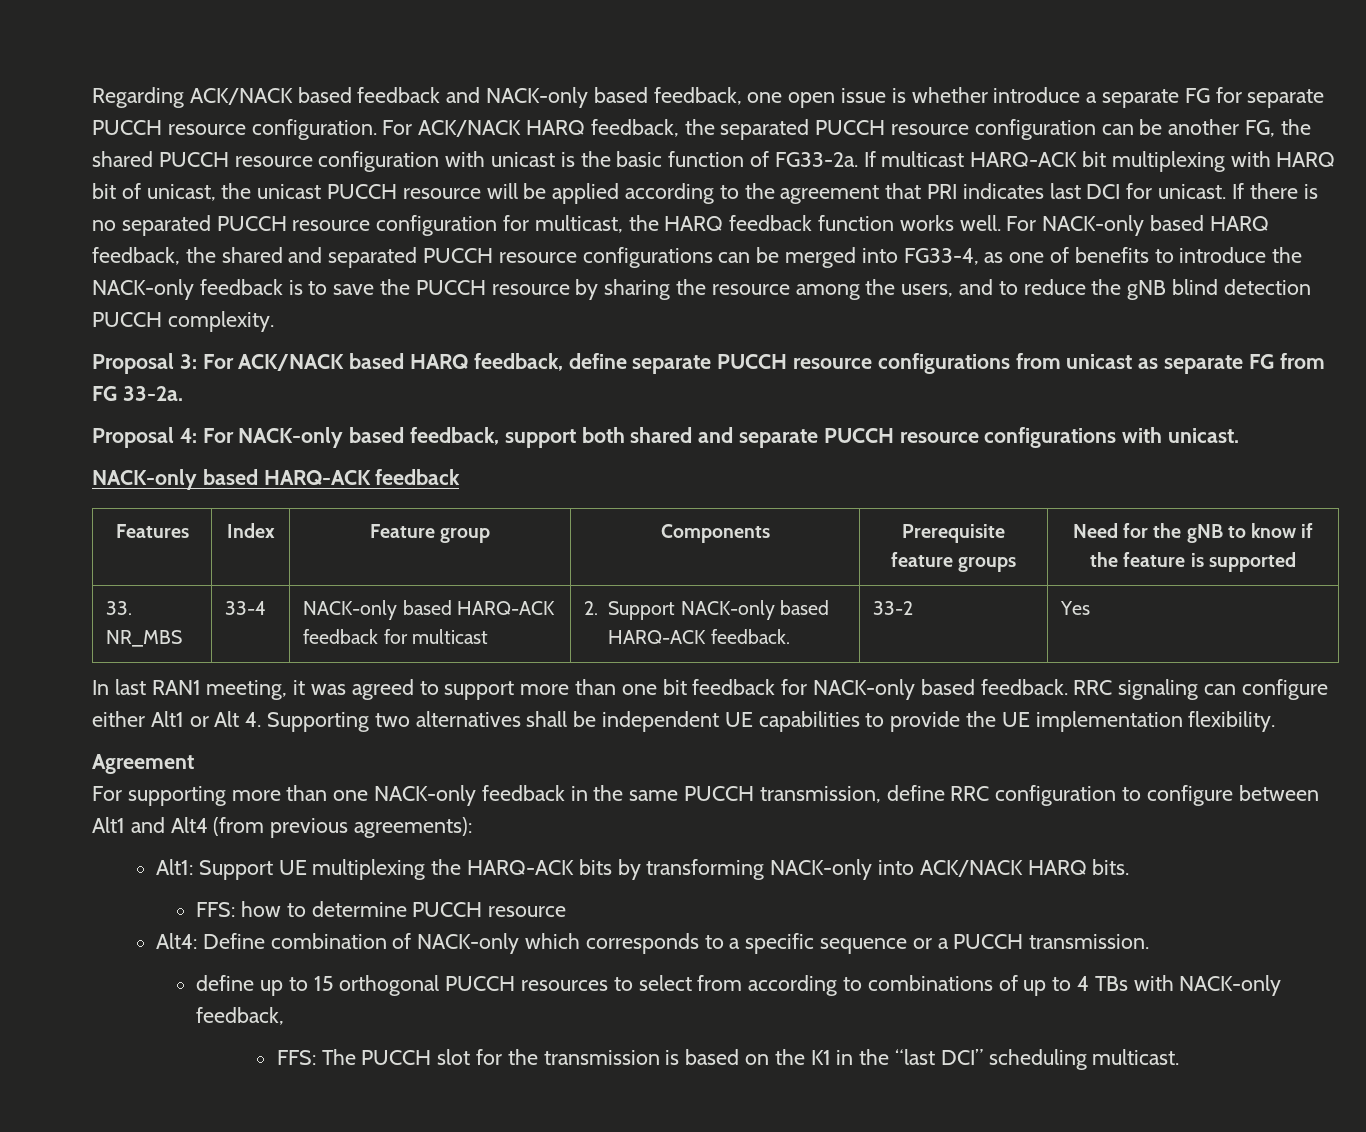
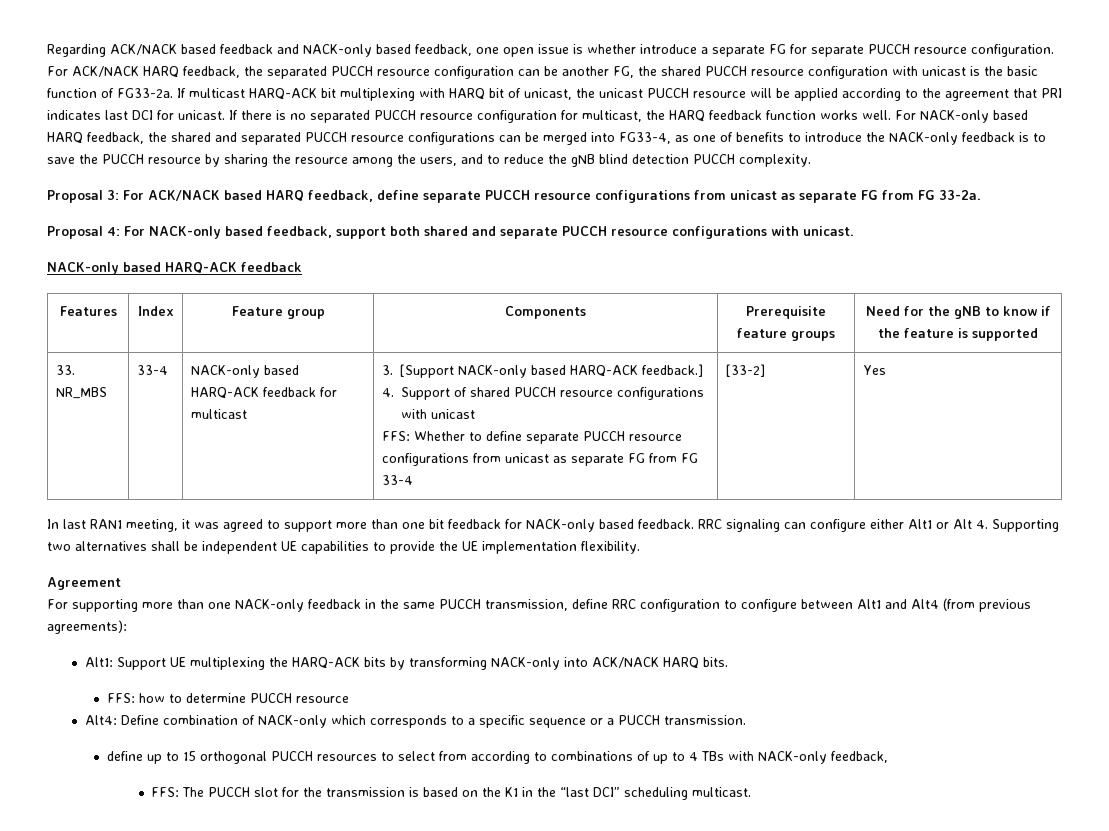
- 2. Support NACK-only based HARQ-ACK feedback. | 33-2
+ 3. [Support NACK-only based HARQ-ACK feedback.]
+ 4. Support of shared PUCCH resource configurations with unicast
+ FFS: Whether to define separate PUCCH resource configurations from unicast as separate FG from FG 33-4 | [33-2]

